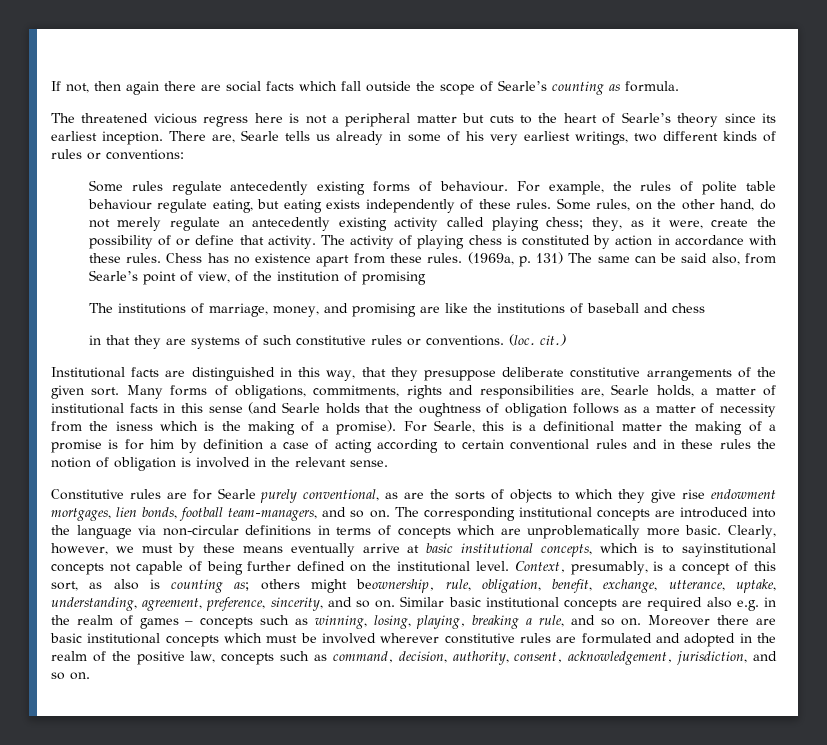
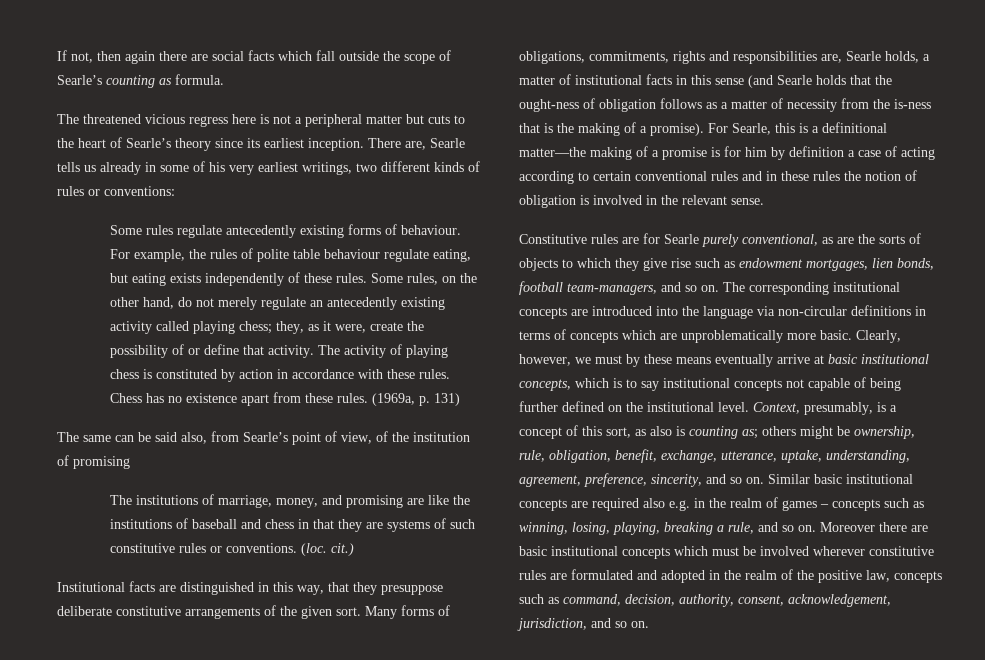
- (1969a, p. 131) The same can be said also, from Searle’s point of view, of the institution of promising
+ (1969a, p. 131)
+ The same can be said also, from Searle’s point of view, of the institution of promising
- The institutions of marriage, money, and promising are like the institutions of baseball and chess
- in that they are systems of such constitutive rules or conventions.
+ The institutions of marriage, money, and promising are like the institutions of baseball and chess in that they are systems of such constitutive rules or conventions.
- Many forms of obligations, commitments, rights and responsibilities are, Searle holds, a matter of institutional facts in this sense (and Searle holds that the oughtness of obligation follows as a matter of necessity from the isness which is the making of a promise).
+ Many forms of obligations, commitments, rights and responsibilities are, Searle holds, a matter of institutional facts in this sense (and Searle holds that the ought-ness of obligation follows as a matter of necessity from the is-ness that is the making of a promise).
- For Searle, this is a definitional matter the making of a promise is for him by definition a case of acting according to certain conventional rules and in these rules the notion of obligation is involved in the relevant sense.
+ For Searle, this is a definitional matter—the making of a promise is for him by definition a case of acting according to certain conventional rules and in these rules the notion of obligation is involved in the relevant sense.
- Constitutive rules are for Searle purely conventional, as are the sorts of objects to which they give rise endowment mortgages, lien bonds, football team-managers, and so on.
+ Constitutive rules are for Searle purely conventional, as are the sorts of objects to which they give rise such as endowment mortgages, lien bonds, football team-managers, and so on.
- Clearly, however, we must by these means eventually arrive at basic institutional concepts, which is to sayinstitutional concepts not capable of being further defined on the institutional level.
+ Clearly, however, we must by these means eventually arrive at basic institutional concepts, which is to say institutional concepts not capable of being further defined on the institutional level.
- Context, presumably, is a concept of this sort, as also is counting as; others might beownership, rule, obligation, benefit, exchange, utterance, uptake, understanding, agreement, preference, sincerity, and so on.
+ Context, presumably, is a concept of this sort, as also is counting as; others might be ownership, rule, obligation, benefit, exchange, utterance, uptake, understanding, agreement, preference, sincerity, and so on.

